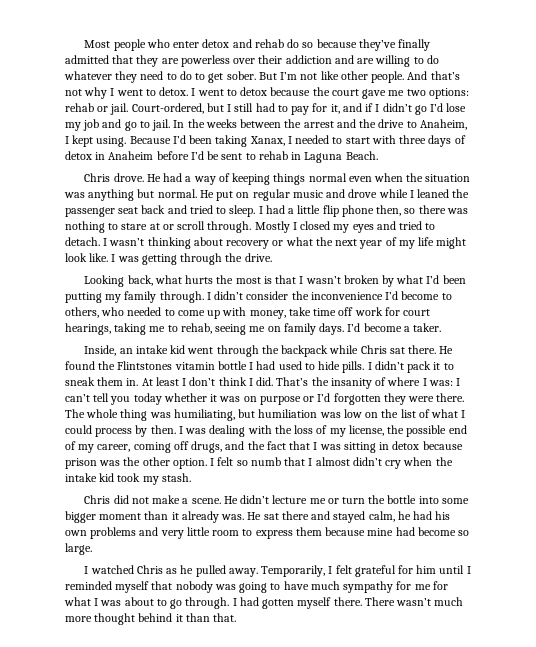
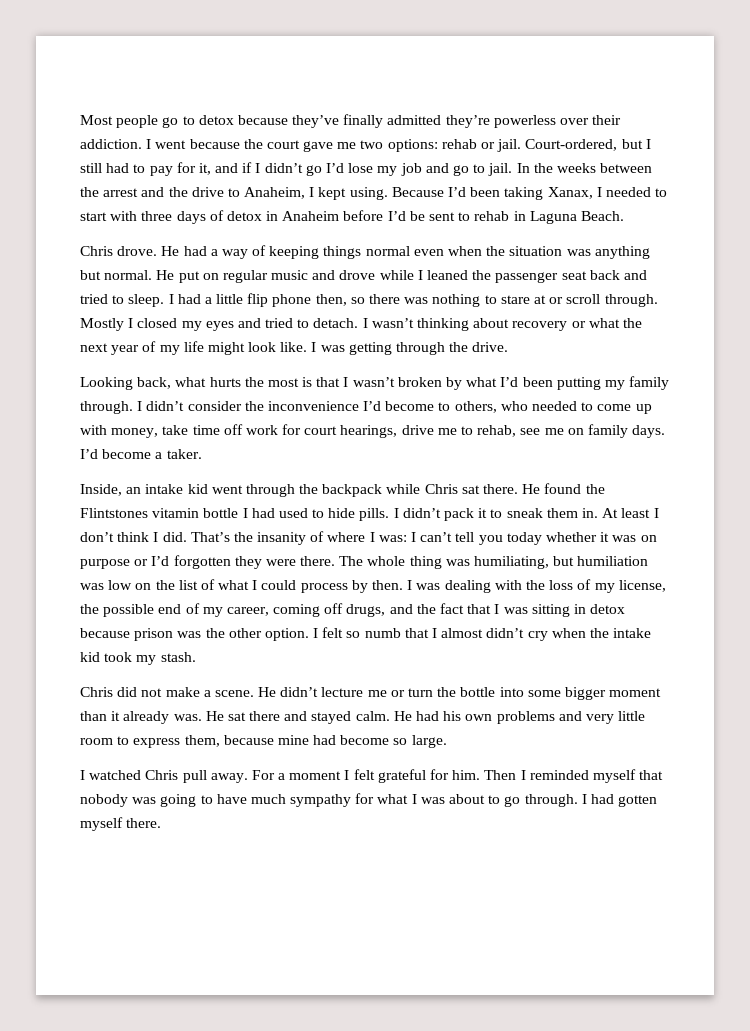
- Most people who enter detox and rehab do so because they’ve finally admitted that they are powerless over their addiction and are willing to do whatever they need to do to get sober. But I’m not like other people. And that’s not why I went to detox. I went to detox because the court gave me two options: rehab or jail.
+ Most people go to detox because they’ve finally admitted they’re powerless over their addiction. I went because the court gave me two options: rehab or jail.
- I didn’t consider the inconvenience I’d become to others, who needed to come up with money, take time off work for court hearings, taking me to rehab, seeing me on family days.
+ I didn’t consider the inconvenience I’d become to others, who needed to come up with money, take time off work for court hearings, drive me to rehab, see me on family days.
- He sat there and stayed calm, he had his own problems and very little room to express them because mine had become so large.
+ He sat there and stayed calm. He had his own problems and very little room to express them, because mine had become so large.
- I watched Chris as he pulled away. Temporarily, I felt grateful for him until I reminded myself that nobody was going to have much sympathy for me for what I was about to go through.
+ I watched Chris pull away. For a moment I felt grateful for him. Then I reminded myself that nobody was going to have much sympathy for what I was about to go through.
- There wasn’t much more thought behind it than that.

